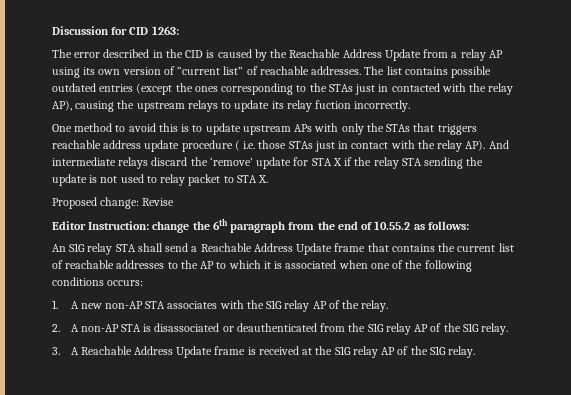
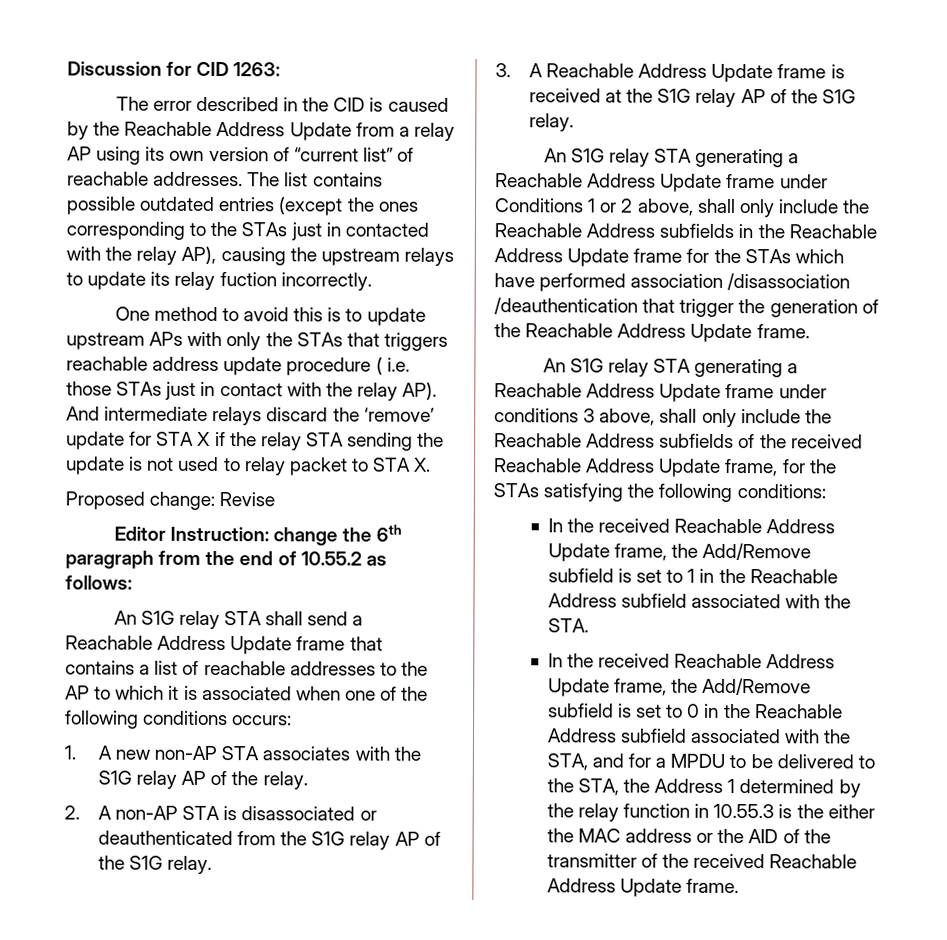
- An S1G relay STA shall send a Reachable Address Update frame that contains the current list of reachable addresses to the AP to which it is associated when one of the following conditions occurs:
+ An S1G relay STA shall send a Reachable Address Update frame that contains a list of reachable addresses to the AP to which it is associated when one of the following conditions occurs:
+ An S1G relay STA generating a Reachable Address Update frame under Conditions 1 or 2 above, shall only include the Reachable Address subfields in the Reachable Address Update frame for the STAs which have performed association /disassociation /deauthentication that trigger the generation of the Reachable Address Update frame.
+ An S1G relay STA generating a Reachable Address Update frame under conditions 3 above, shall only include the Reachable Address subfields of the received Reachable Address Update frame, for the STAs satisfying the following conditions:
+ In the received Reachable Address Update frame, the Add/Remove subfield is set to 1 in the Reachable Address subfield associated with the STA.
+ In the received Reachable Address Update frame, the Add/Remove subfield is set to 0 in the Reachable Address subfield associated with the STA, and for a MPDU to be delivered to the STA, the Address 1 determined by the relay function in 10.55.3 is the either the MAC address or the AID of the transmitter of the received Reachable Address Update frame.

